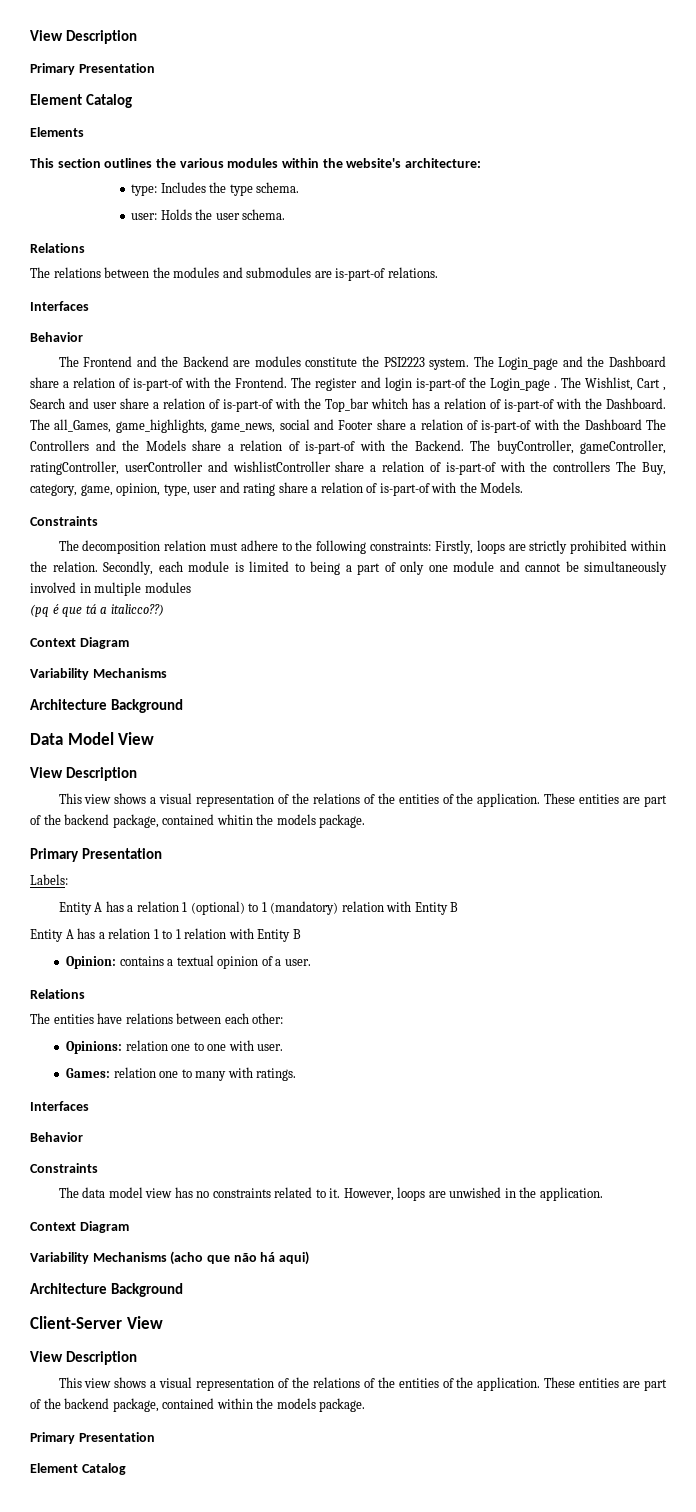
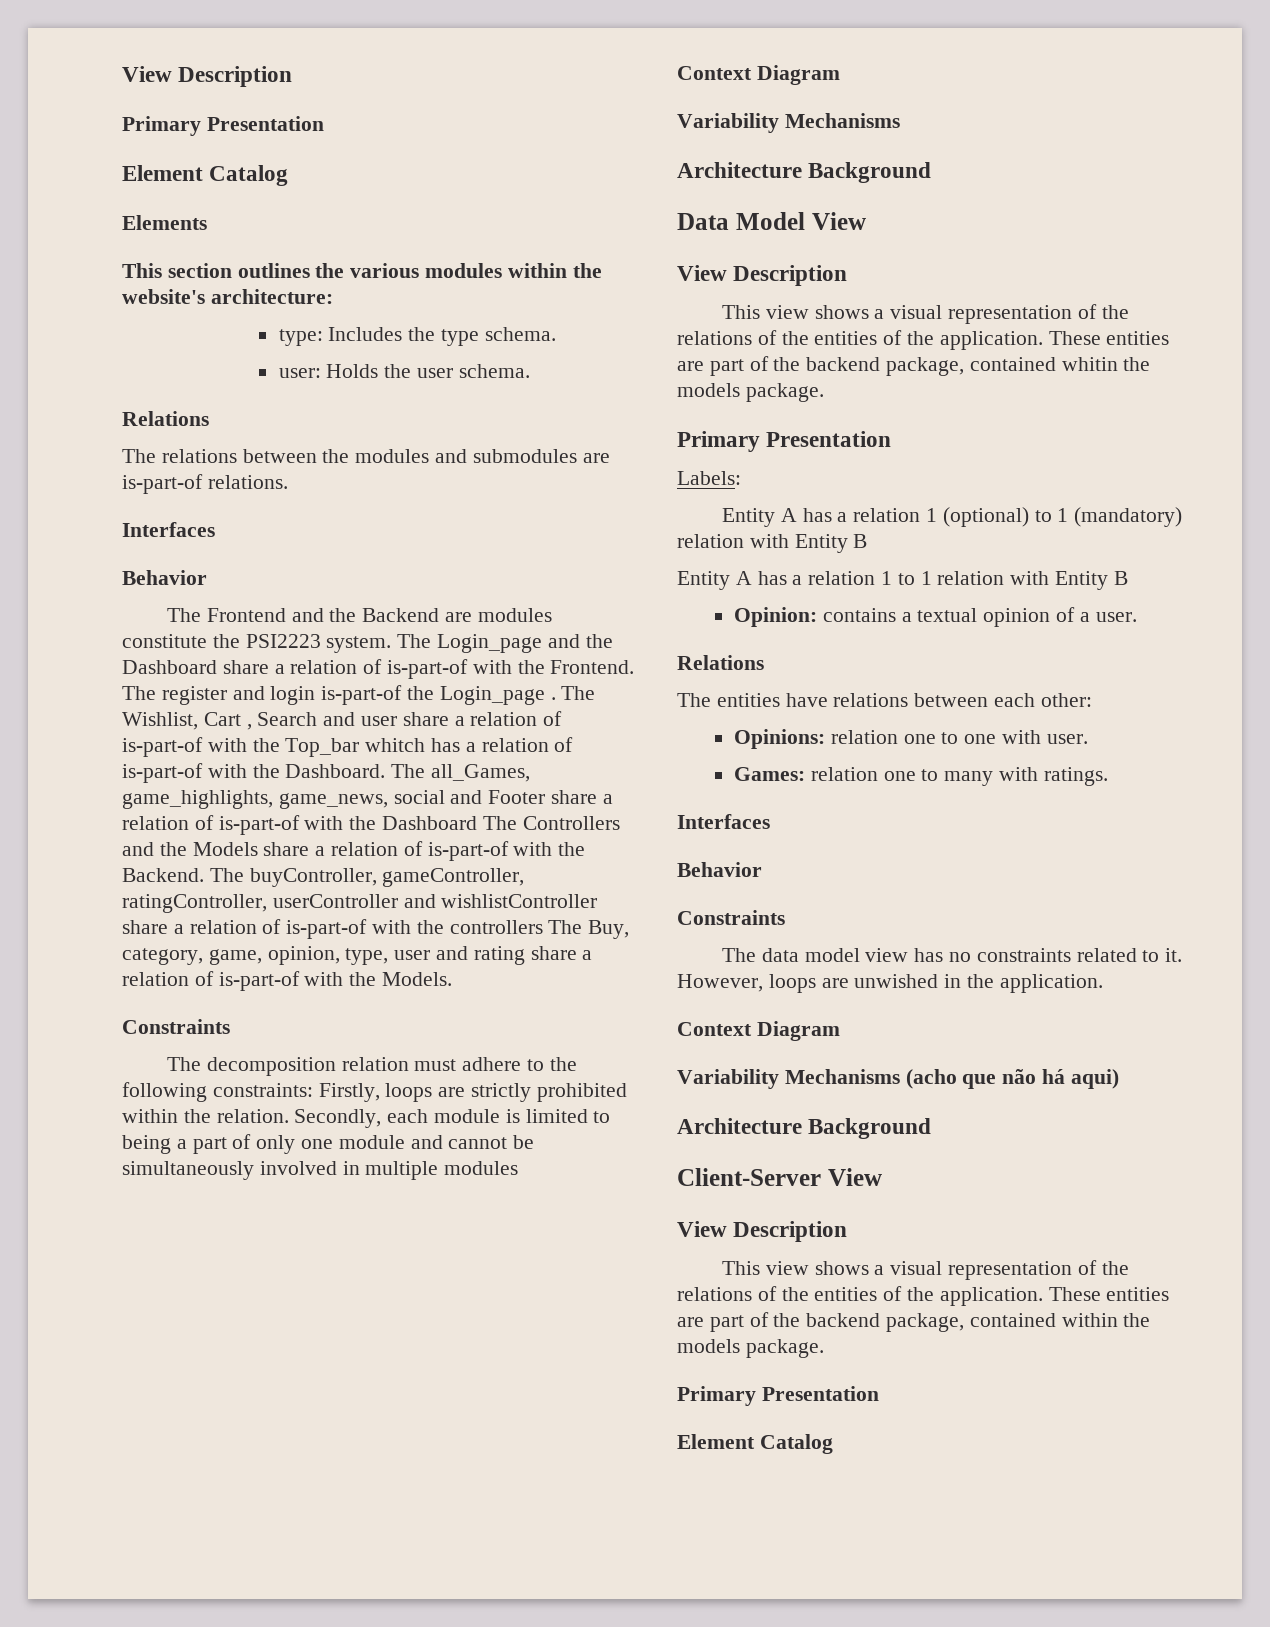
- (pq é que tá a italicco??)

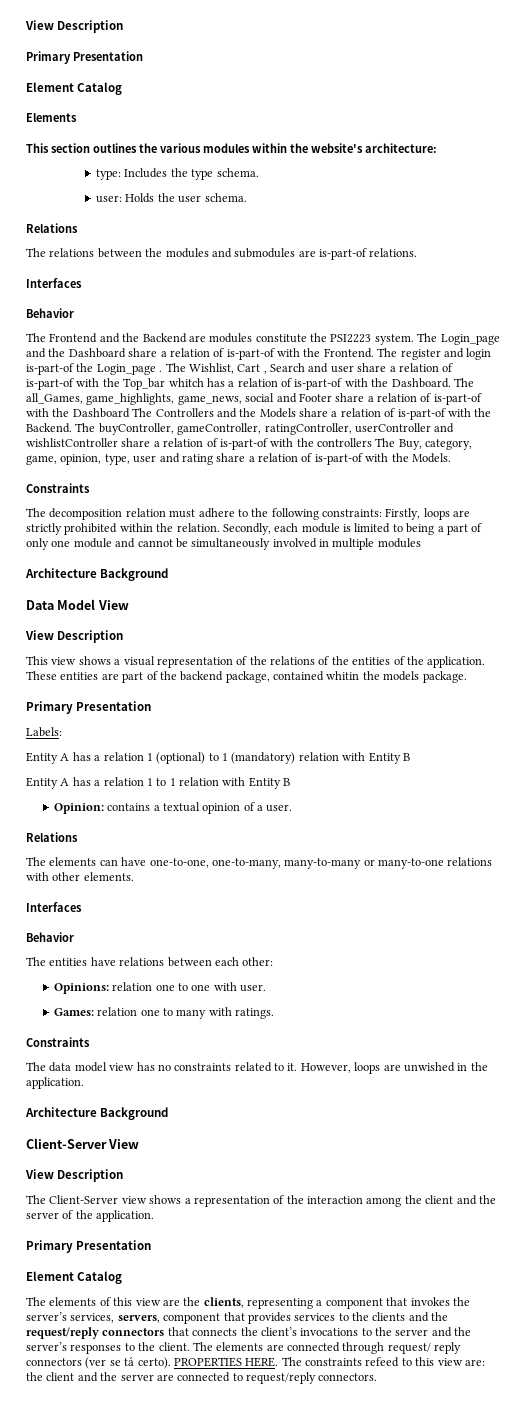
  Secondly, each module is limited to being a part of only one module and cannot be simultaneously involved in multiple modules
- Context Diagram
- Variability Mechanisms
+ The elements can have one-to-one, one-to-many, many-to-many or many-to-one relations with other elements.
+ Interfaces
+ Behavior
  Games: relation one to many with ratings.
- Interfaces
- Behavior
  However, loops are unwished in the application.
- Context Diagram
- Variability Mechanisms (acho que não há aqui)
- This view shows a visual representation of the relations of the entities of the application. These entities are part of the backend package, contained within the models package.
+ The Client-Server view shows a representation of the interaction among the client and the server of the application.
  Primary Presentation
  Element Catalog
+ The elements of this view are the clients, representing a component that invokes the server’s services, servers, component that provides services to the clients and the request/reply connectors that connects the client’s invocations to the server and the server’s responses to the client. The elements are connected through request/ reply connectors (ver se tá certo). PROPERTIES HERE. The constraints refeed to this view are: the client and the server are connected to request/reply connectors.

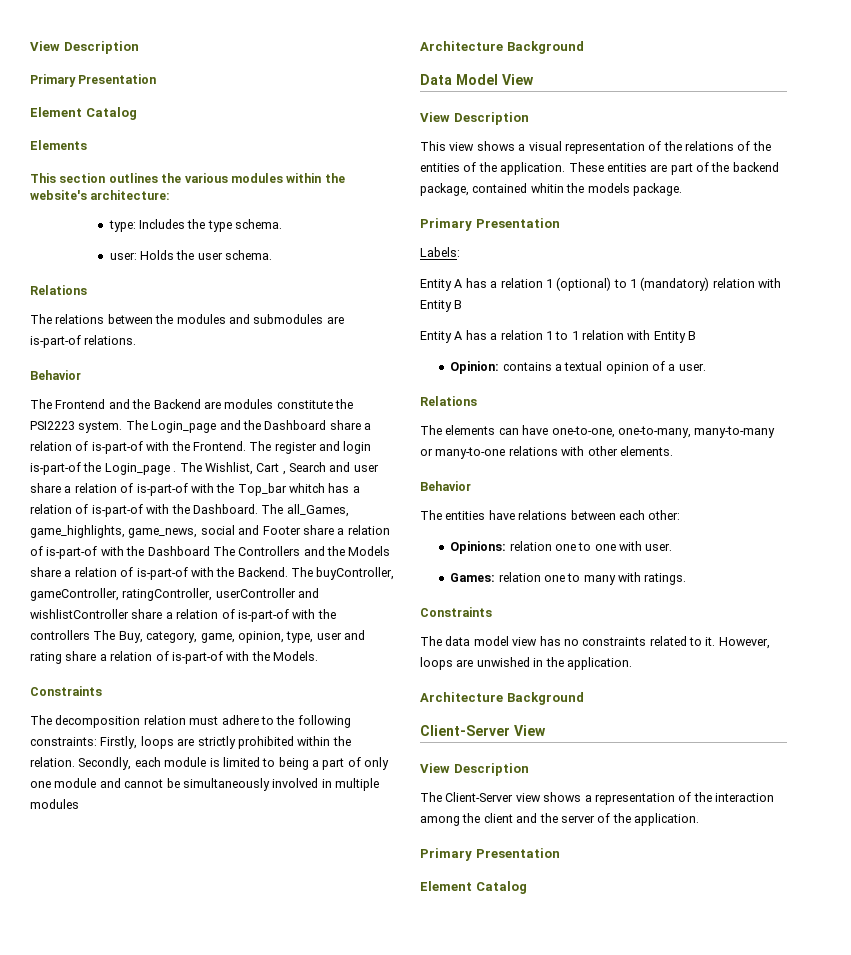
  The relations between the modules and submodules are is-part-of relations.
- Interfaces
  The elements can have one-to-one, one-to-many, many-to-many or many-to-one relations with other elements.
- Interfaces
- The elements of this view are the clients, representing a component that invokes the server’s services, servers, component that provides services to the clients and the request/reply connectors that connects the client’s invocations to the server and the server’s responses to the client. The elements are connected through request/ reply connectors (ver se tá certo). PROPERTIES HERE. The constraints refeed to this view are: the client and the server are connected to request/reply connectors.

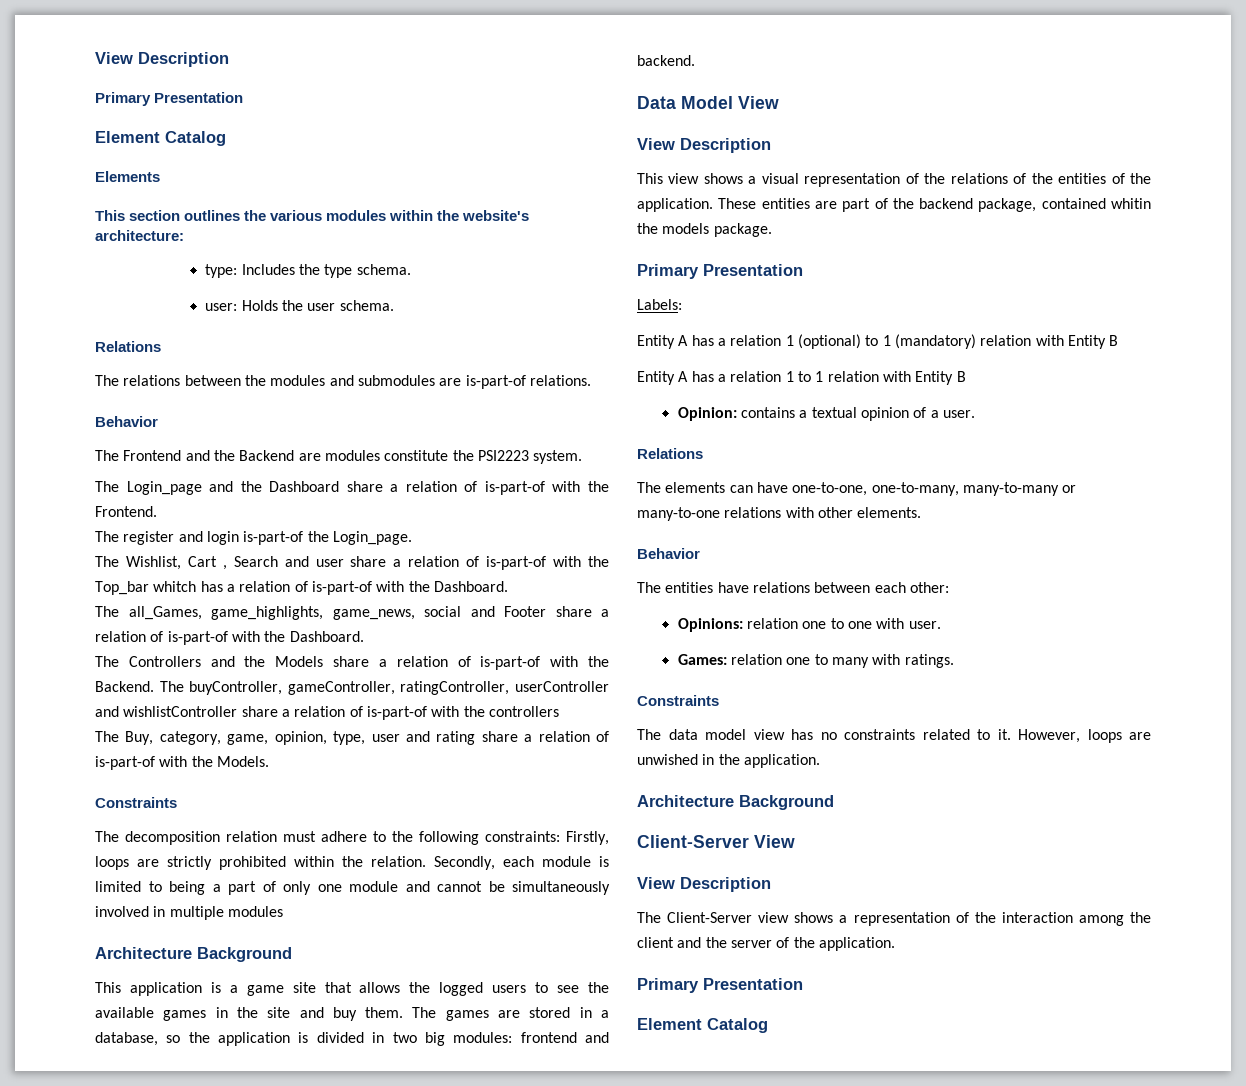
- The Frontend and the Backend are modules constitute the PSI2223 system. The Login_page and the Dashboard share a relation of is-part-of with the Frontend. The register and login is-part-of the Login_page . The Wishlist, Cart , Search and user share a relation of is-part-of with the Top_bar whitch has a relation of is-part-of with the Dashboard. The all_Games, game_highlights, game_news, social and Footer share a relation of is-part-of with the Dashboard The Controllers and the Models share a relation of is-part-of with the Backend.
+ The Frontend and the Backend are modules constitute the PSI2223 system.
+ The Login_page and the Dashboard share a relation of is-part-of with the Frontend.
+ The register and login is-part-of the Login_page.
+ The Wishlist, Cart , Search and user share a relation of is-part-of with the Top_bar whitch has a relation of is-part-of with the Dashboard.
+ The all_Games, game_highlights, game_news, social and Footer share a relation of is-part-of with the Dashboard.
+ The Controllers and the Models share a relation of is-part-of with the Backend.
- The buyController, gameController, ratingController, userController and wishlistController share a relation of is-part-of with the controllers The Buy, category, game, opinion, type, user and rating share a relation of is-part-of with the Models.
+ The buyController, gameController, ratingController, userController and wishlistController share a relation of is-part-of with the controllers
+ The Buy, category, game, opinion, type, user and rating share a relation of is-part-of with the Models.
+ This application is a game site that allows the logged users to see the available games in the site and buy them. The games are stored in a database, so the application is divided in two big modules: frontend and backend.

